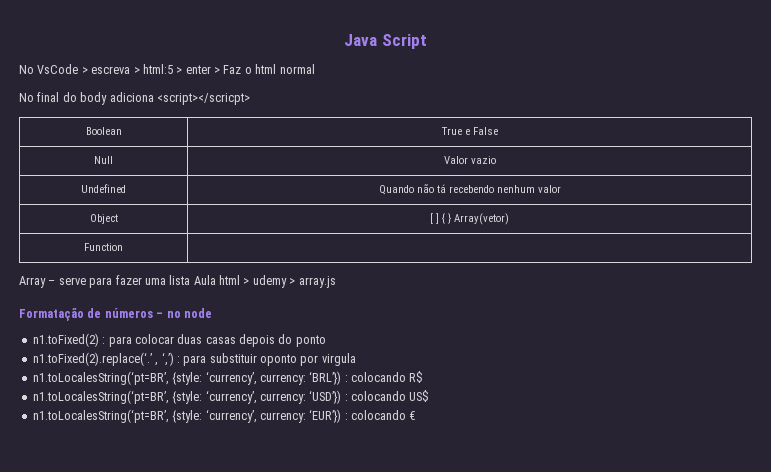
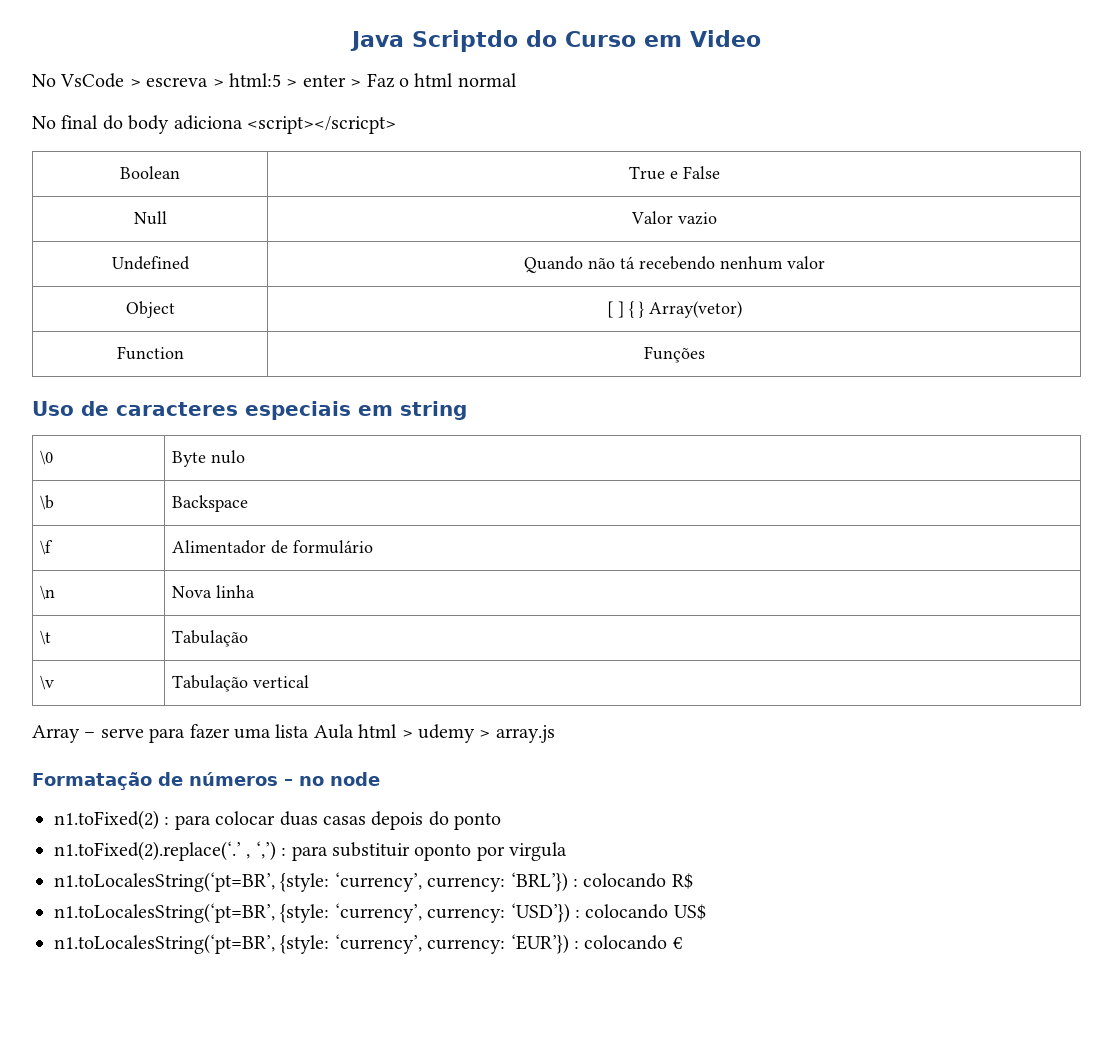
- Java Script
+ Java Scriptdo do Curso em Video
- Function |
+ Function | Funções
+ Uso de caracteres especiais em string
+ \0 | Byte nulo
+ \b | Backspace
+ \f | Alimentador de formulário
+ \n | Nova linha
+ \t | Tabulação
+ \v | Tabulação vertical

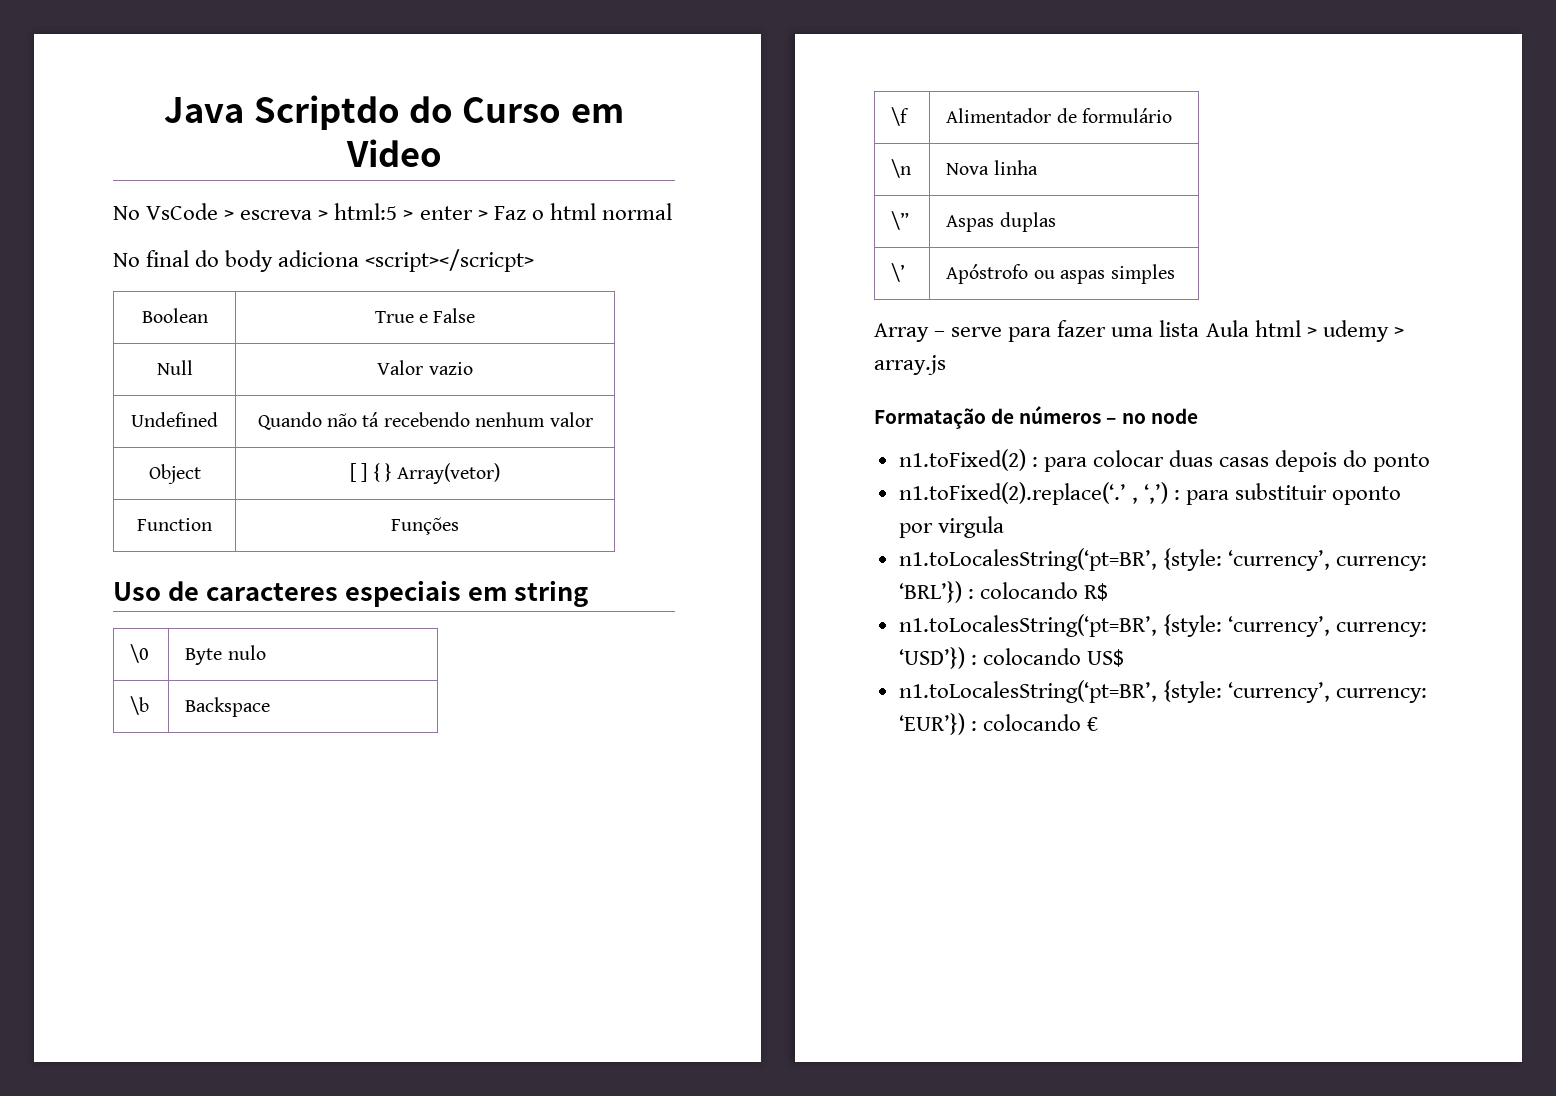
- \t | Tabulação
- \v | Tabulação vertical
+ \” | Aspas duplas
+ \’ | Apóstrofo ou aspas simples

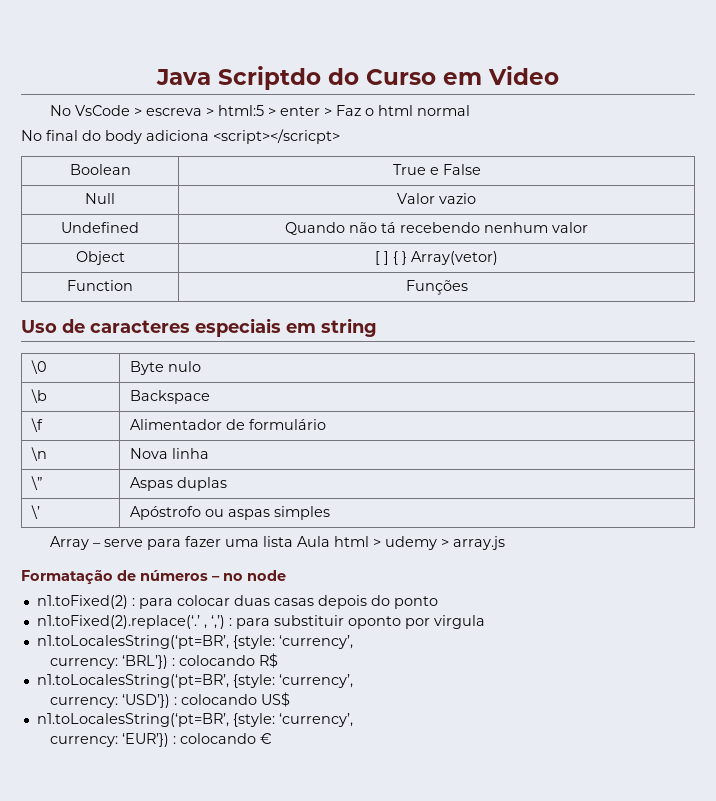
  n1.toFixed(2).replace(‘.’ , ‘,’) : para substituir oponto por virgula
- n1.toLocalesString(‘pt=BR’, {style: ‘currency’, currency: ‘BRL’}) : colocando R$
- n1.toLocalesString(‘pt=BR’, {style: ‘currency’, currency: ‘USD’}) : colocando US$
- n1.toLocalesString(‘pt=BR’, {style: ‘currency’, currency: ‘EUR’}) : colocando €
+ n1.toLocalesString(‘pt=BR’, {style: ‘currency’,
+ currency: ‘BRL’}) : colocando R$
+ n1.toLocalesString(‘pt=BR’, {style: ‘currency’,
+ currency: ‘USD’}) : colocando US$
+ n1.toLocalesString(‘pt=BR’, {style: ‘currency’,
+ currency: ‘EUR’}) : colocando €

